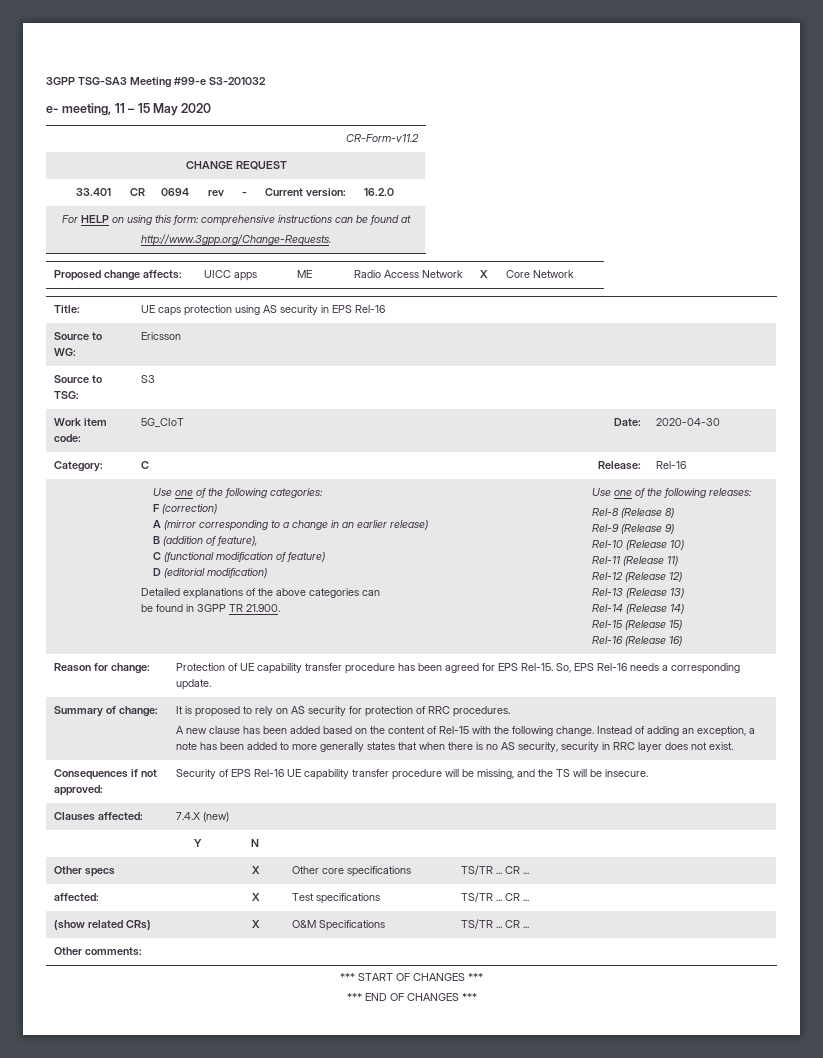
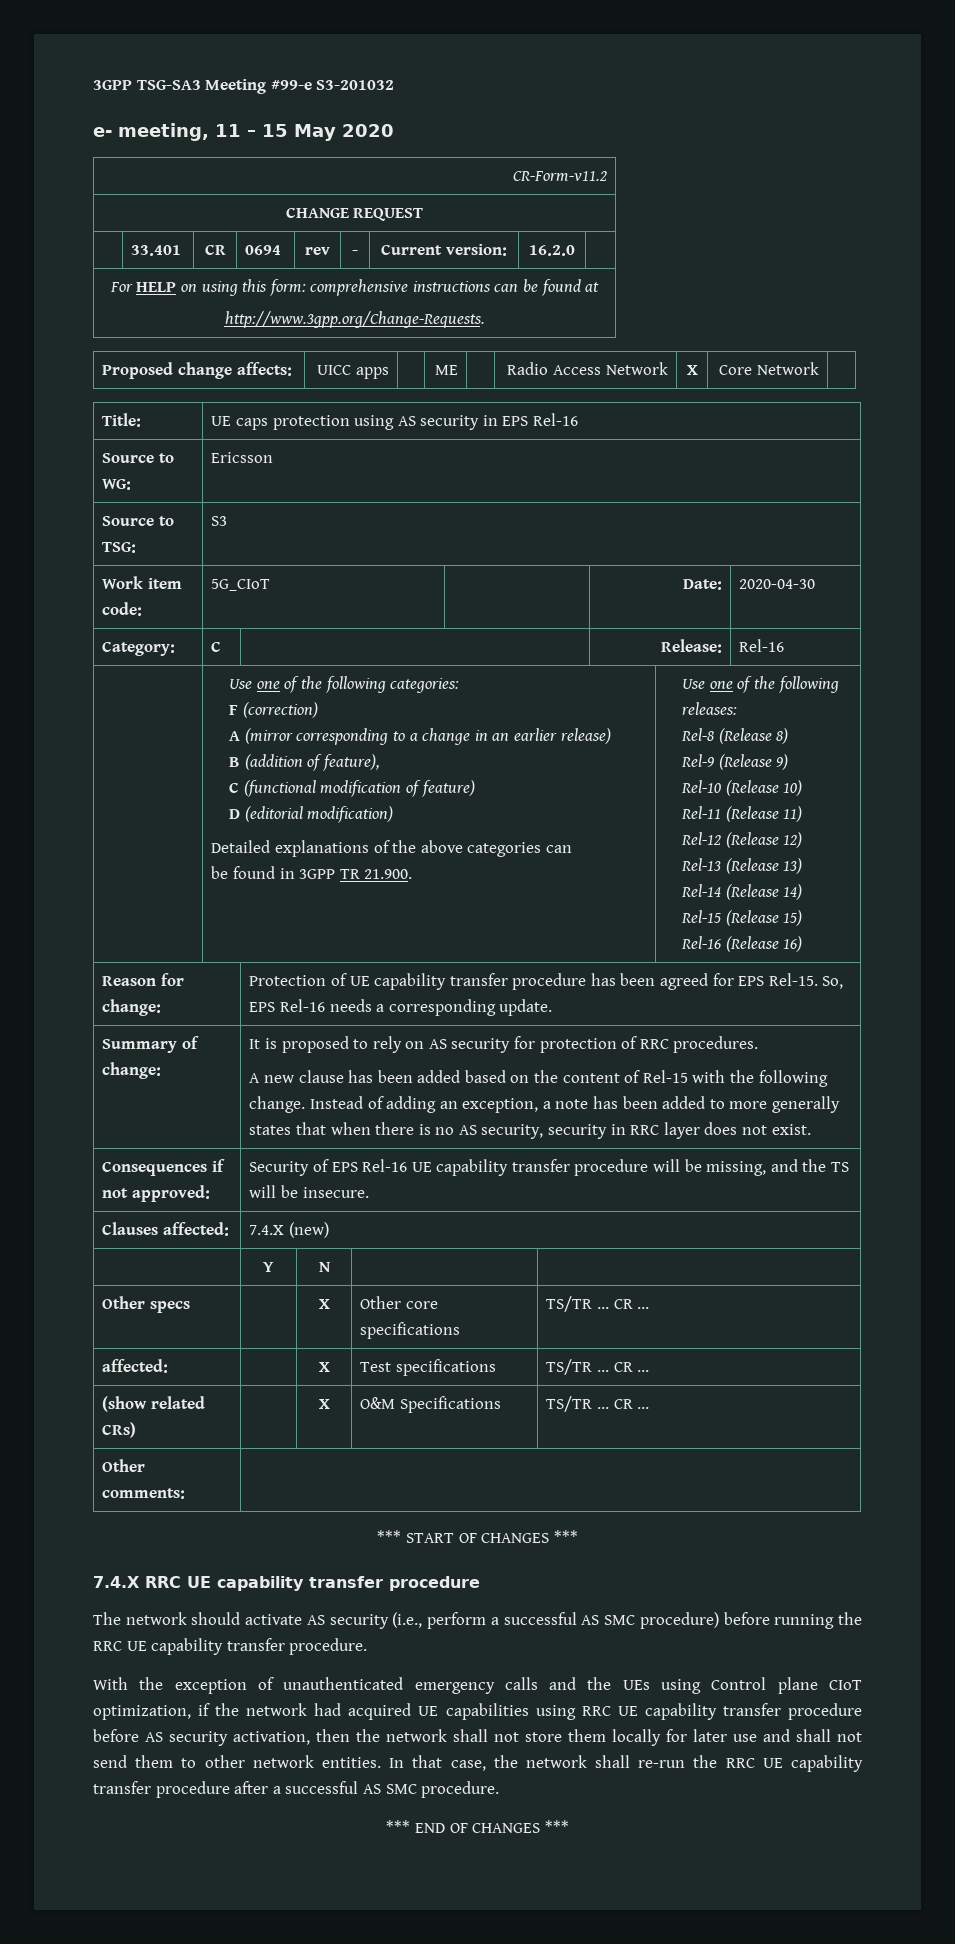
+ 7.4.X RRC UE capability transfer procedure
+ The network should activate AS security (i.e., perform a successful AS SMC procedure) before running the RRC UE capability transfer procedure.
+ With the exception of unauthenticated emergency calls and the UEs using Control plane CIoT optimization, if the network had acquired UE capabilities using RRC UE capability transfer procedure before AS security activation, then the network shall not store them locally for later use and shall not send them to other network entities. In that case, the network shall re-run the RRC UE capability transfer procedure after a successful AS SMC procedure.

